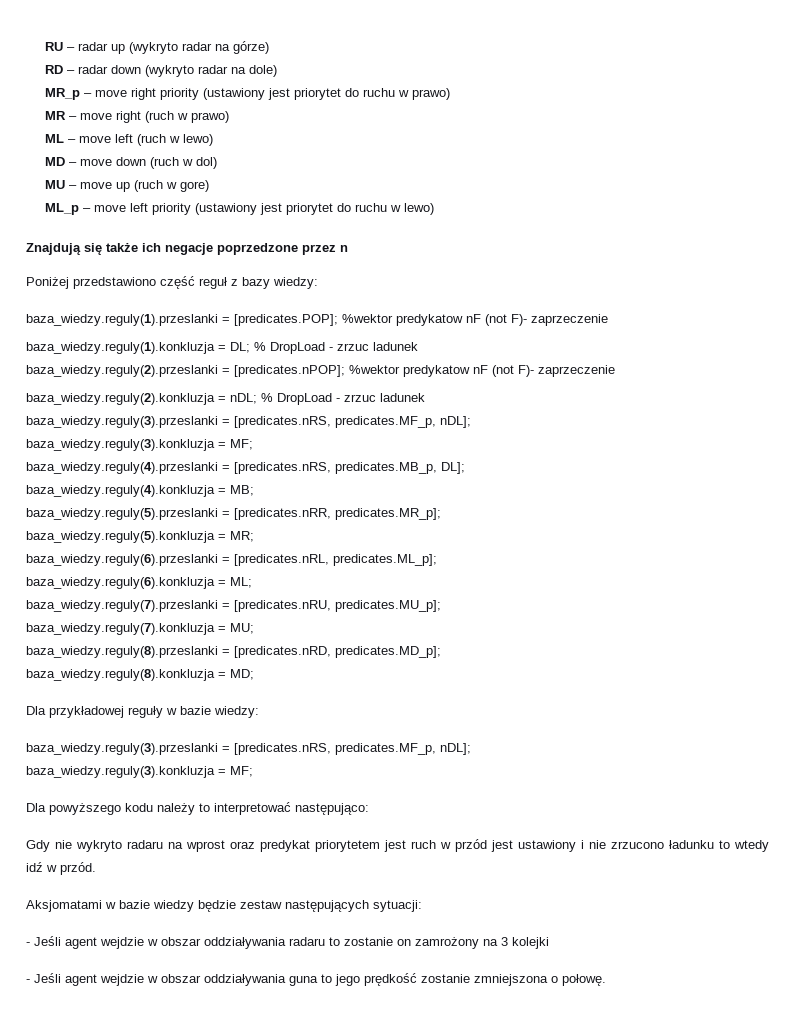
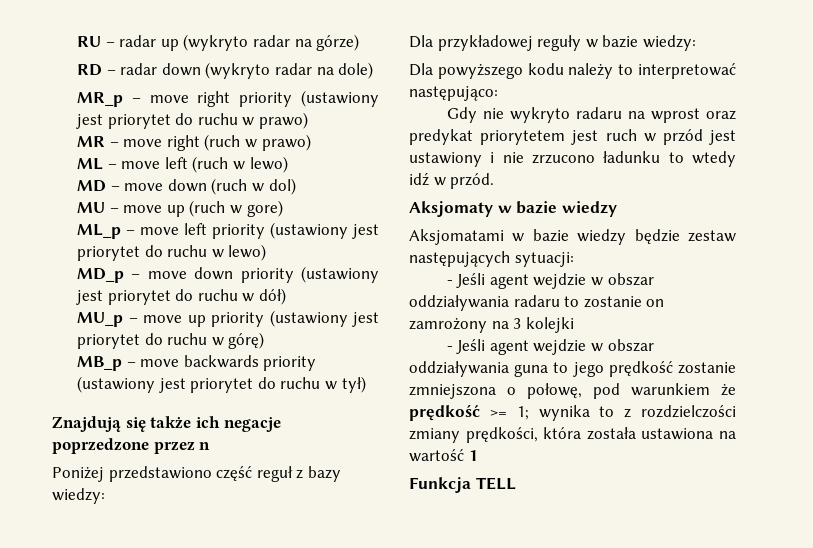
+ MD_p – move down priority (ustawiony jest priorytet do ruchu w dół)
+ MU_p – move up priority (ustawiony jest priorytet do ruchu w górę)
+ MB_p – move backwards priority (ustawiony jest priorytet do ruchu w tył)
- baza_wiedzy.reguly(1).przeslanki = [predicates.POP]; %wektor predykatow nF (not F)- zaprzeczenie
- baza_wiedzy.reguly(1).konkluzja = DL; % DropLoad - zrzuc ladunek
- baza_wiedzy.reguly(2).przeslanki = [predicates.nPOP]; %wektor predykatow nF (not F)- zaprzeczenie
- baza_wiedzy.reguly(2).konkluzja = nDL; % DropLoad - zrzuc ladunek
- baza_wiedzy.reguly(3).przeslanki = [predicates.nRS, predicates.MF_p, nDL];
- baza_wiedzy.reguly(3).konkluzja = MF;
- baza_wiedzy.reguly(4).przeslanki = [predicates.nRS, predicates.MB_p, DL];
- baza_wiedzy.reguly(4).konkluzja = MB;
- baza_wiedzy.reguly(5).przeslanki = [predicates.nRR, predicates.MR_p];
- baza_wiedzy.reguly(5).konkluzja = MR;
- baza_wiedzy.reguly(6).przeslanki = [predicates.nRL, predicates.ML_p];
- baza_wiedzy.reguly(6).konkluzja = ML;
- baza_wiedzy.reguly(7).przeslanki = [predicates.nRU, predicates.MU_p];
- baza_wiedzy.reguly(7).konkluzja = MU;
- baza_wiedzy.reguly(8).przeslanki = [predicates.nRD, predicates.MD_p];
- baza_wiedzy.reguly(8).konkluzja = MD;
  Dla przykładowej reguły w bazie wiedzy:
- baza_wiedzy.reguly(3).przeslanki = [predicates.nRS, predicates.MF_p, nDL];
- baza_wiedzy.reguly(3).konkluzja = MF;
+ Aksjomaty w bazie wiedzy
- - Jeśli agent wejdzie w obszar oddziaływania guna to jego prędkość zostanie zmniejszona o połowę.
+ - Jeśli agent wejdzie w obszar oddziaływania guna to jego prędkość zostanie zmniejszona o połowę, pod warunkiem że prędkość >= 1; wynika to z rozdzielczości zmiany prędkości, która została ustawiona na wartość 1
+ Funkcja TELL

